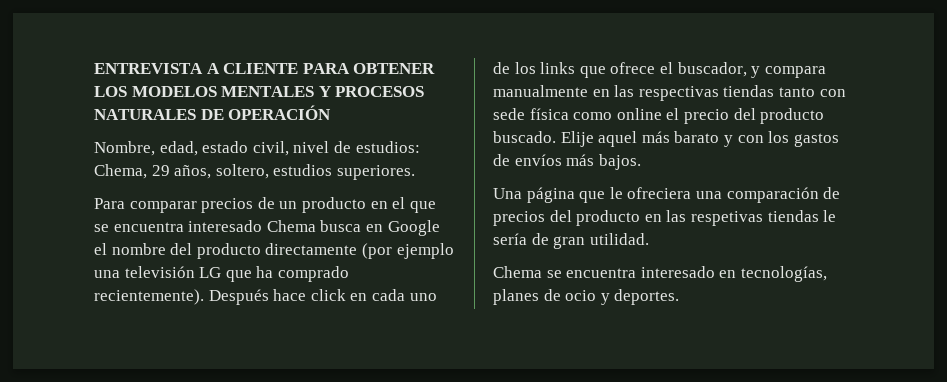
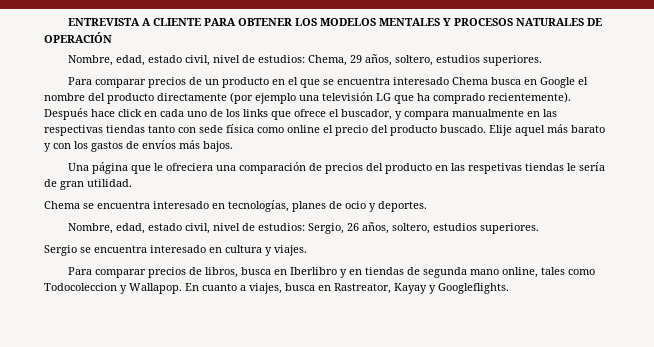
+ Nombre, edad, estado civil, nivel de estudios: Sergio, 26 años, soltero, estudios superiores.
+ Sergio se encuentra interesado en cultura y viajes.
+ Para comparar precios de libros, busca en Iberlibro y en tiendas de segunda mano online, tales como Todocoleccion y Wallapop. En cuanto a viajes, busca en Rastreator, Kayay y Googleflights.

